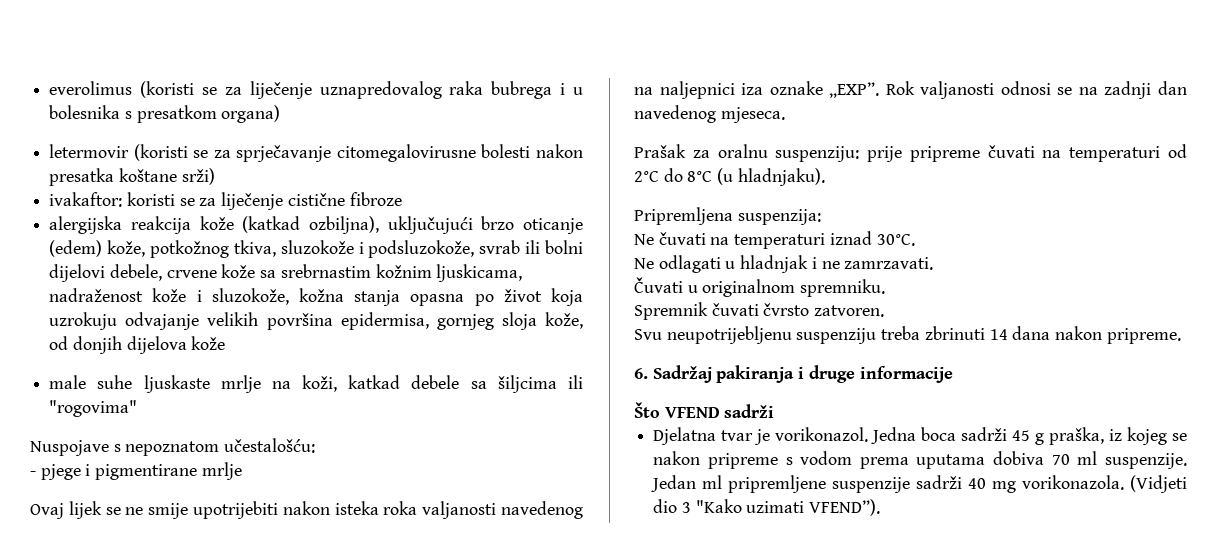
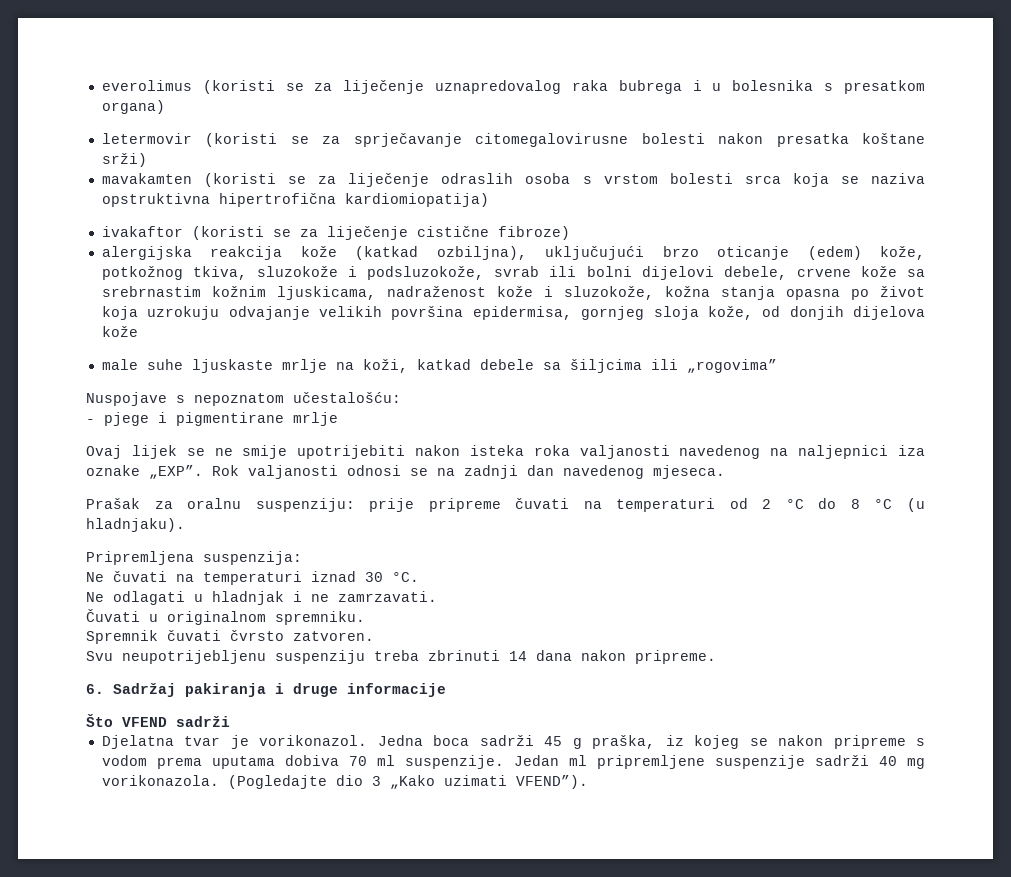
- ivakaftor: koristi se za liječenje cistične fibroze
+ mavakamten (koristi se za liječenje odraslih osoba s vrstom bolesti srca koja se naziva opstruktivna hipertrofična kardiomiopatija)
+ ivakaftor (koristi se za liječenje cistične fibroze)
- male suhe ljuskaste mrlje na koži, katkad debele sa šiljcima ili "rogovima"
+ male suhe ljuskaste mrlje na koži, katkad debele sa šiljcima ili „rogovima”
- Prašak za oralnu suspenziju: prije pripreme čuvati na temperaturi od 2°C do 8°C (u hladnjaku).
+ Prašak za oralnu suspenziju: prije pripreme čuvati na temperaturi od 2 °C do 8 °C (u hladnjaku).
- Ne čuvati na temperaturi iznad 30°C.
+ Ne čuvati na temperaturi iznad 30 °C.
- (Vidjeti dio 3 "Kako uzimati VFEND”).
+ (Pogledajte dio 3 „Kako uzimati VFEND”).

